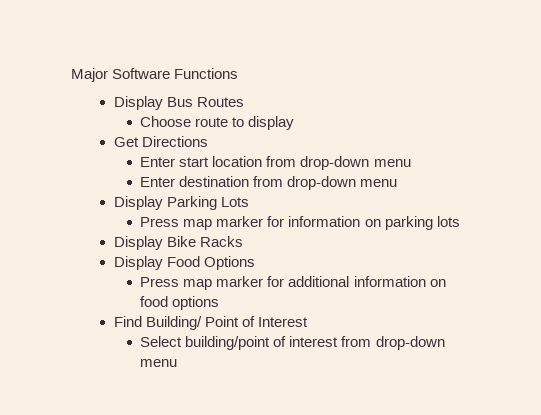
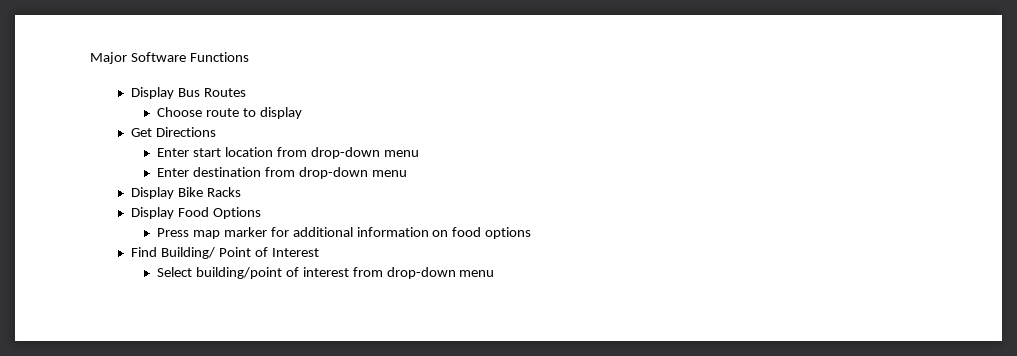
- Display Parking Lots
- Press map marker for information on parking lots

